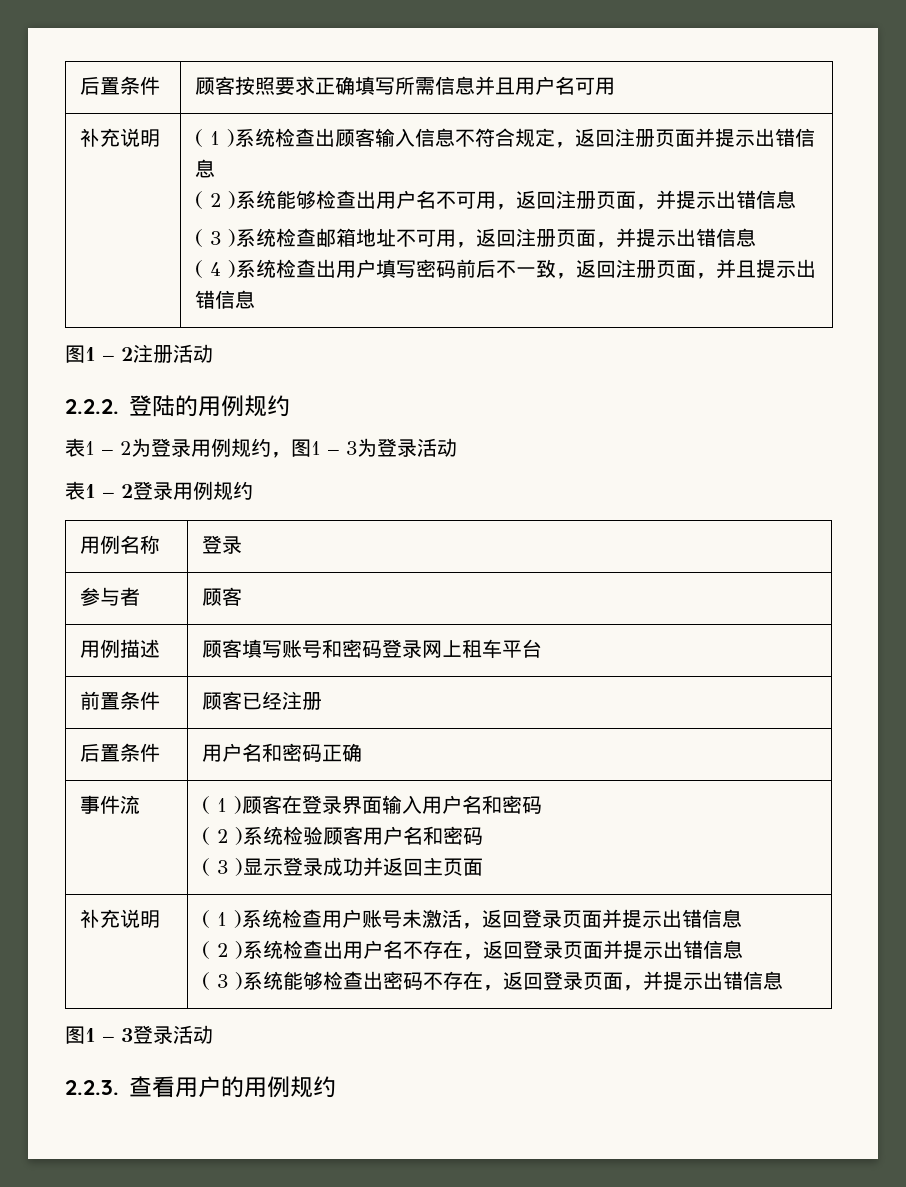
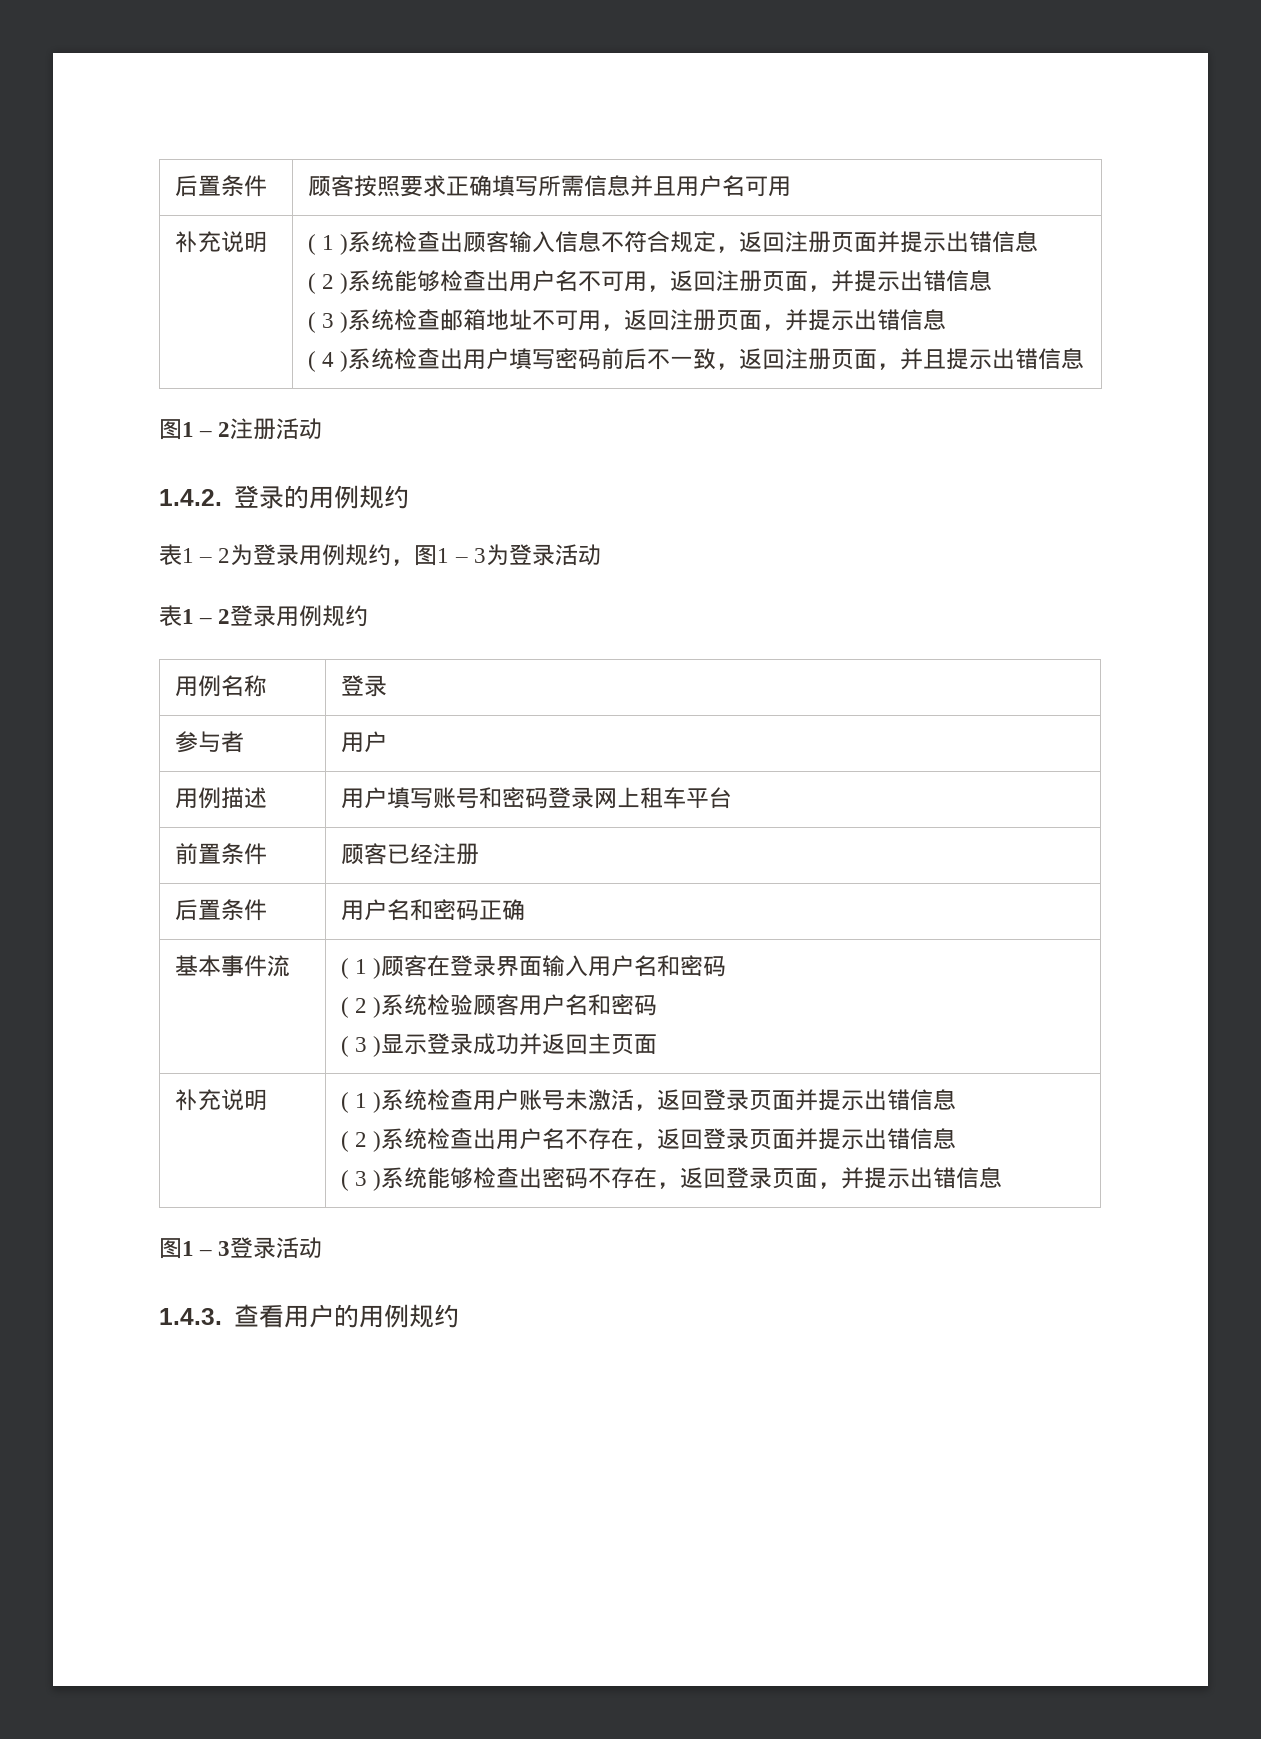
- 2.2.2.登陆的用例规约
+ 1.4.2.登录的用例规约
- 参与者 | 顾客
+ 参与者 | 用户
- 用例描述 | 顾客填写账号和密码登录网上租车平台
+ 用例描述 | 用户填写账号和密码登录网上租车平台
- 事件流 | ( 1 )顾客在登录界面输入用户名和密码
+ 基本事件流 | ( 1 )顾客在登录界面输入用户名和密码
- 2.2.3.查看用户的用例规约
+ 1.4.3.查看用户的用例规约

